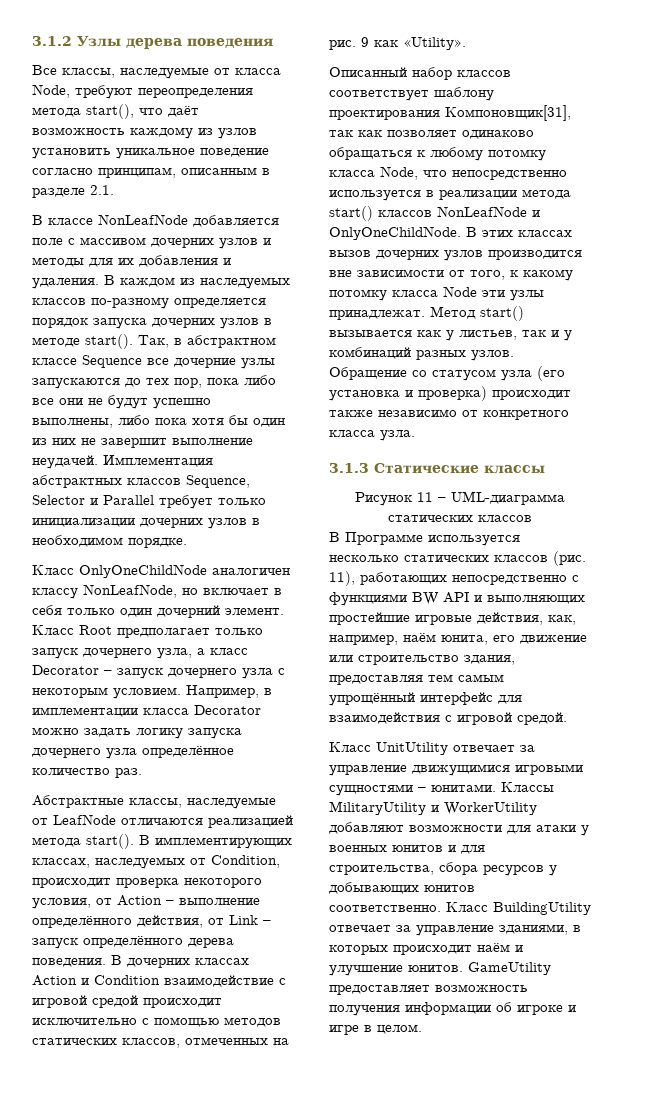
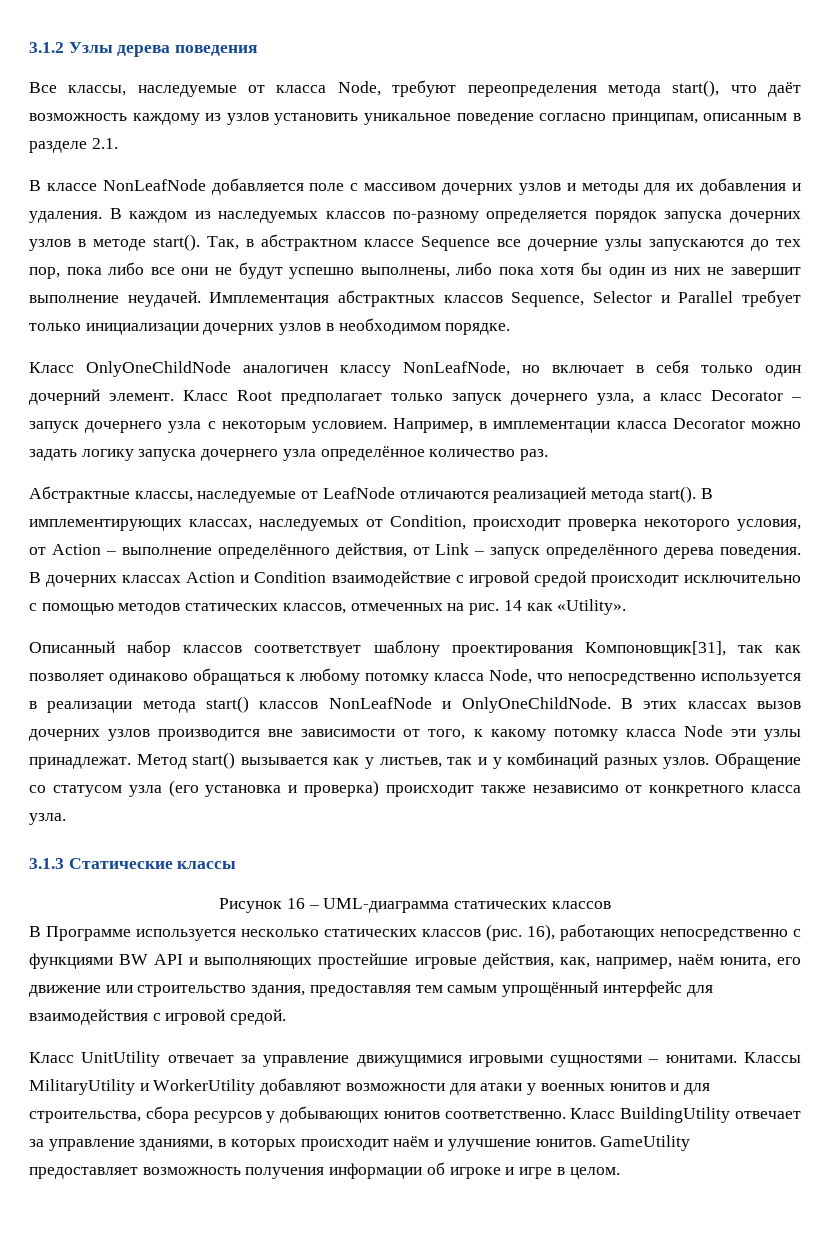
- 9 как «Utility».
+ 14 как «Utility».
- Рисунок 11 – UML-диаграмма статических классов
+ Рисунок 16 – UML-диаграмма статических классов
- 11), работающих непосредственно с функциями BW API и выполняющих простейшие игровые действия, как, например, наём юнита, его движение или строительство здания, предоставляя тем самым упрощённый интерфейс для взаимодействия с игровой средой.
+ 16), работающих непосредственно с функциями BW API и выполняющих простейшие игровые действия, как, например, наём юнита, его движение или строительство здания, предоставляя тем самым упрощённый интерфейс для взаимодействия с игровой средой.

